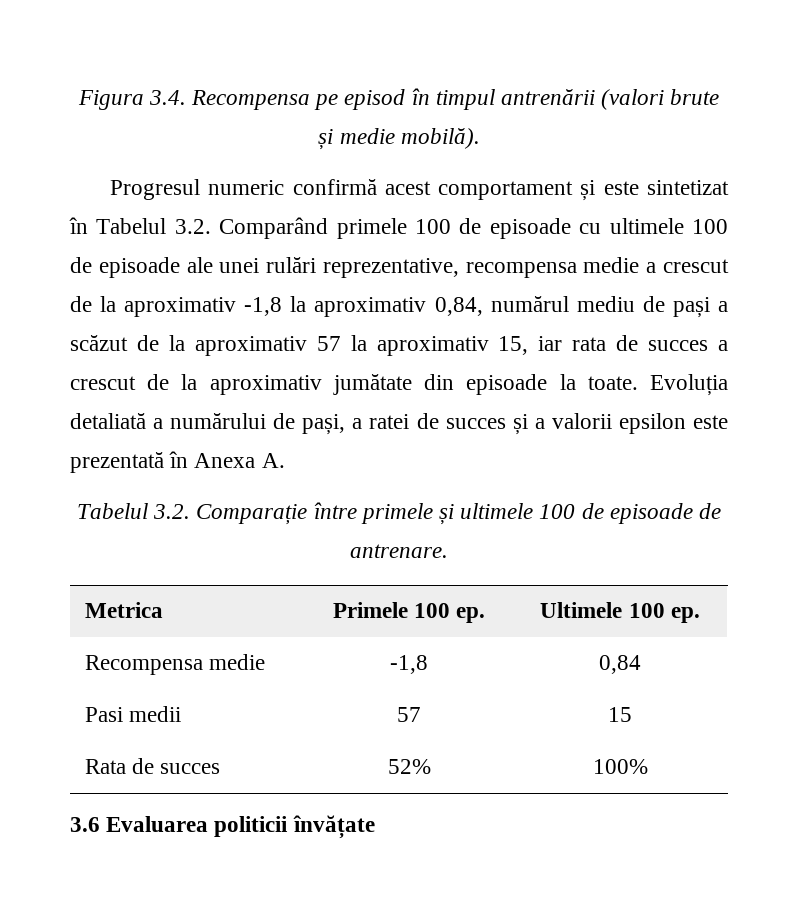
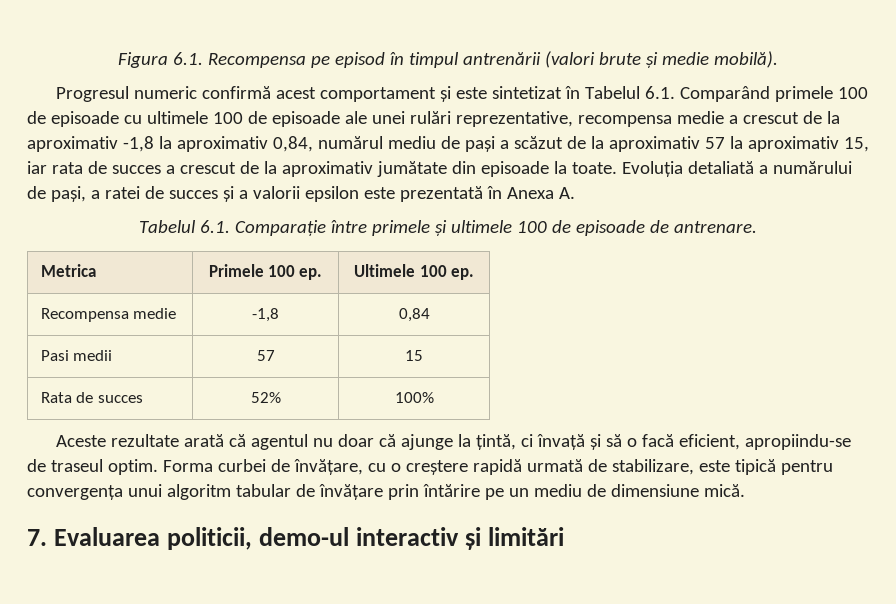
- Figura 3.4. Recompensa pe episod în timpul antrenării (valori brute și medie mobilă).
+ Figura 6.1. Recompensa pe episod în timpul antrenării (valori brute și medie mobilă).
- Progresul numeric confirmă acest comportament și este sintetizat în Tabelul 3.2. Comparând primele 100 de episoade cu ultimele 100 de episoade ale unei rulări reprezentative, recompensa medie a crescut de la aproximativ -1,8 la aproximativ 0,84, numărul mediu de pași a scăzut de la aproximativ 57 la aproximativ 15, iar rata de succes a crescut de la aproximativ jumătate din episoade la toate.
+ Progresul numeric confirmă acest comportament și este sintetizat în Tabelul 6.1. Comparând primele 100 de episoade cu ultimele 100 de episoade ale unei rulări reprezentative, recompensa medie a crescut de la aproximativ -1,8 la aproximativ 0,84, numărul mediu de pași a scăzut de la aproximativ 57 la aproximativ 15, iar rata de succes a crescut de la aproximativ jumătate din episoade la toate.
- Tabelul 3.2. Comparație între primele și ultimele 100 de episoade de antrenare.
+ Tabelul 6.1. Comparație între primele și ultimele 100 de episoade de antrenare.
- 3.6 Evaluarea politicii învățate
+ Aceste rezultate arată că agentul nu doar că ajunge la țintă, ci învață și să o facă eficient, apropiindu-se de traseul optim. Forma curbei de învățare, cu o creștere rapidă urmată de stabilizare, este tipică pentru convergența unui algoritm tabular de învățare prin întărire pe un mediu de dimensiune mică.
+ 7. Evaluarea politicii, demo-ul interactiv și limitări

